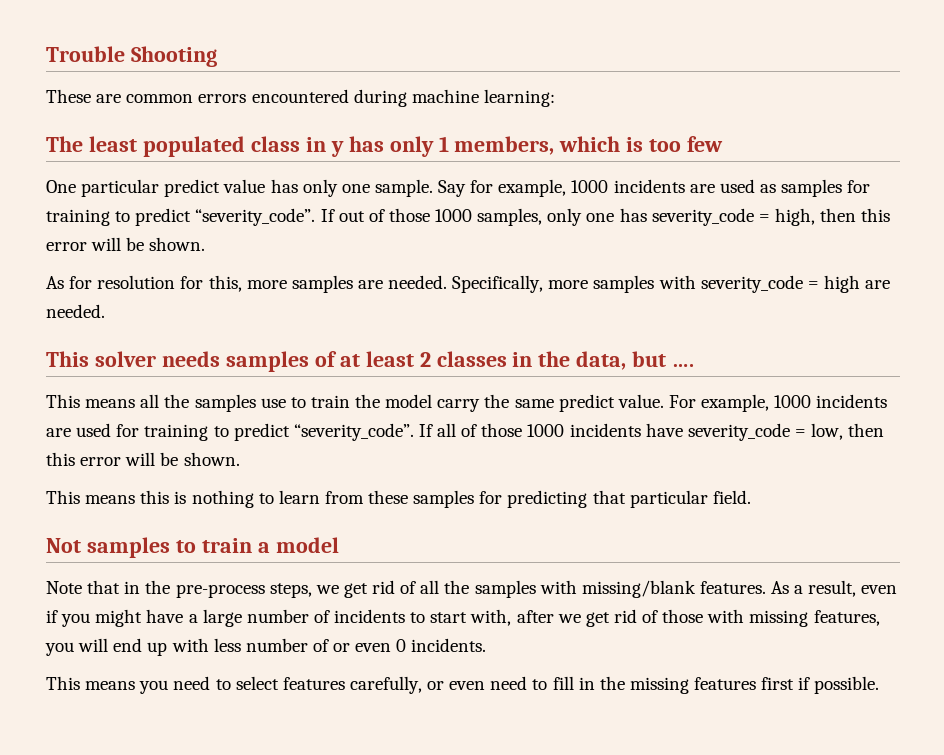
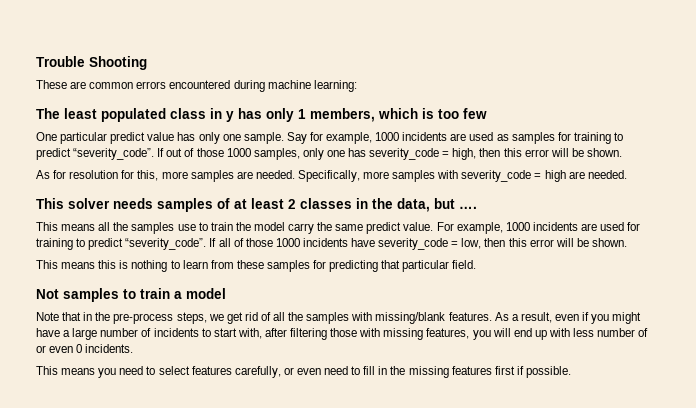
- As a result, even if you might have a large number of incidents to start with, after we get rid of those with missing features, you will end up with less number of or even 0 incidents.
+ As a result, even if you might have a large number of incidents to start with, after filtering those with missing features, you will end up with less number of or even 0 incidents.

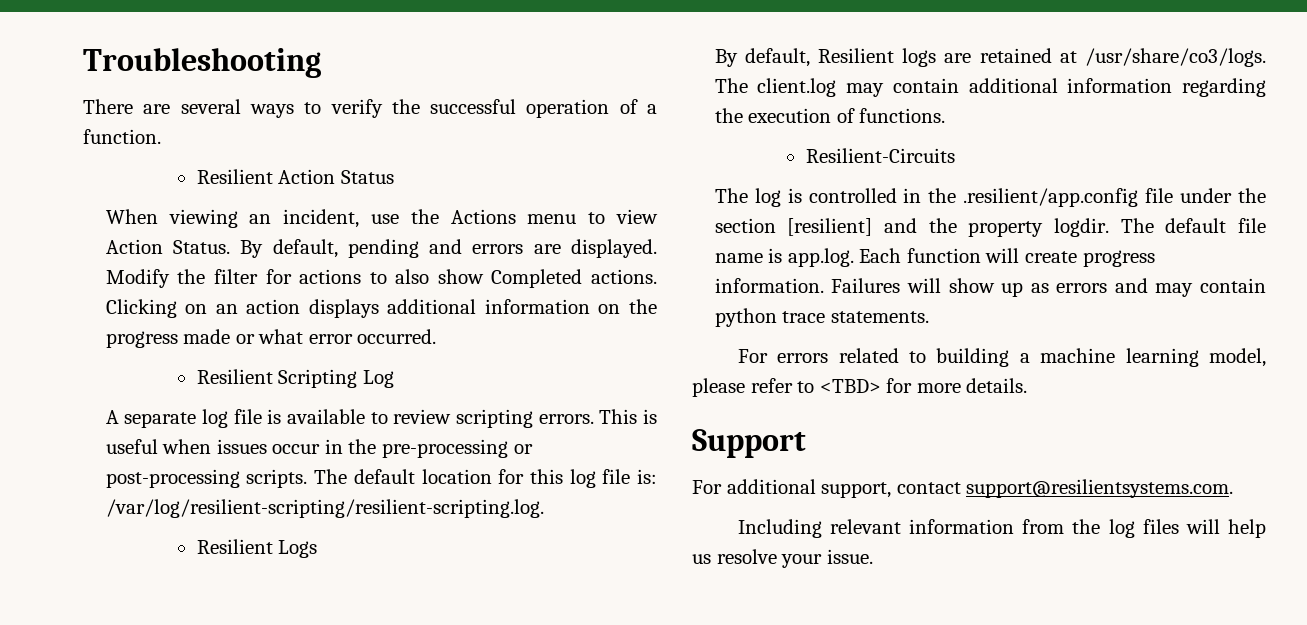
- Trouble Shooting
- These are common errors encountered during machine learning:
- The least populated class in y has only 1 members, which is too few
- One particular predict value has only one sample. Say for example, 1000 incidents are used as samples for training to predict “severity_code”. If out of those 1000 samples, only one has severity_code = high, then this error will be shown.
- As for resolution for this, more samples are needed. Specifically, more samples with severity_code = high are needed.
- This solver needs samples of at least 2 classes in the data, but ….
- This means all the samples use to train the model carry the same predict value. For example, 1000 incidents are used for training to predict “severity_code”. If all of those 1000 incidents have severity_code = low, then this error will be shown.
- This means this is nothing to learn from these samples for predicting that particular field.
- Not samples to train a model
- Note that in the pre-process steps, we get rid of all the samples with missing/blank features. As a result, even if you might have a large number of incidents to start with, after filtering those with missing features, you will end up with less number of or even 0 incidents.
- This means you need to select features carefully, or even need to fill in the missing features first if possible.
+ Troubleshooting
+ There are several ways to verify the successful operation of a function.
+ Resilient Action Status
+ When viewing an incident, use the Actions menu to view Action Status. By default, pending and errors are displayed. Modify the filter for actions to also show Completed actions. Clicking on an action displays additional information on the progress made or what error occurred.
+ Resilient Scripting Log
+ A separate log file is available to review scripting errors. This is useful when issues occur in the pre-processing or post-processing scripts. The default location for this log file is: /var/log/resilient-scripting/resilient-scripting.log.
+ Resilient Logs
+ By default, Resilient logs are retained at /usr/share/co3/logs. The client.log may contain additional information regarding the execution of functions.
+ Resilient-Circuits
+ The log is controlled in the .resilient/app.config file under the section [resilient] and the property logdir. The default file name is app.log. Each function will create progress information. Failures will show up as errors and may contain python trace statements.
+ For errors related to building a machine learning model, please refer to <TBD> for more details.
+ Support
+ For additional support, contact support@resilientsystems.com.
+ Including relevant information from the log files will help us resolve your issue.

